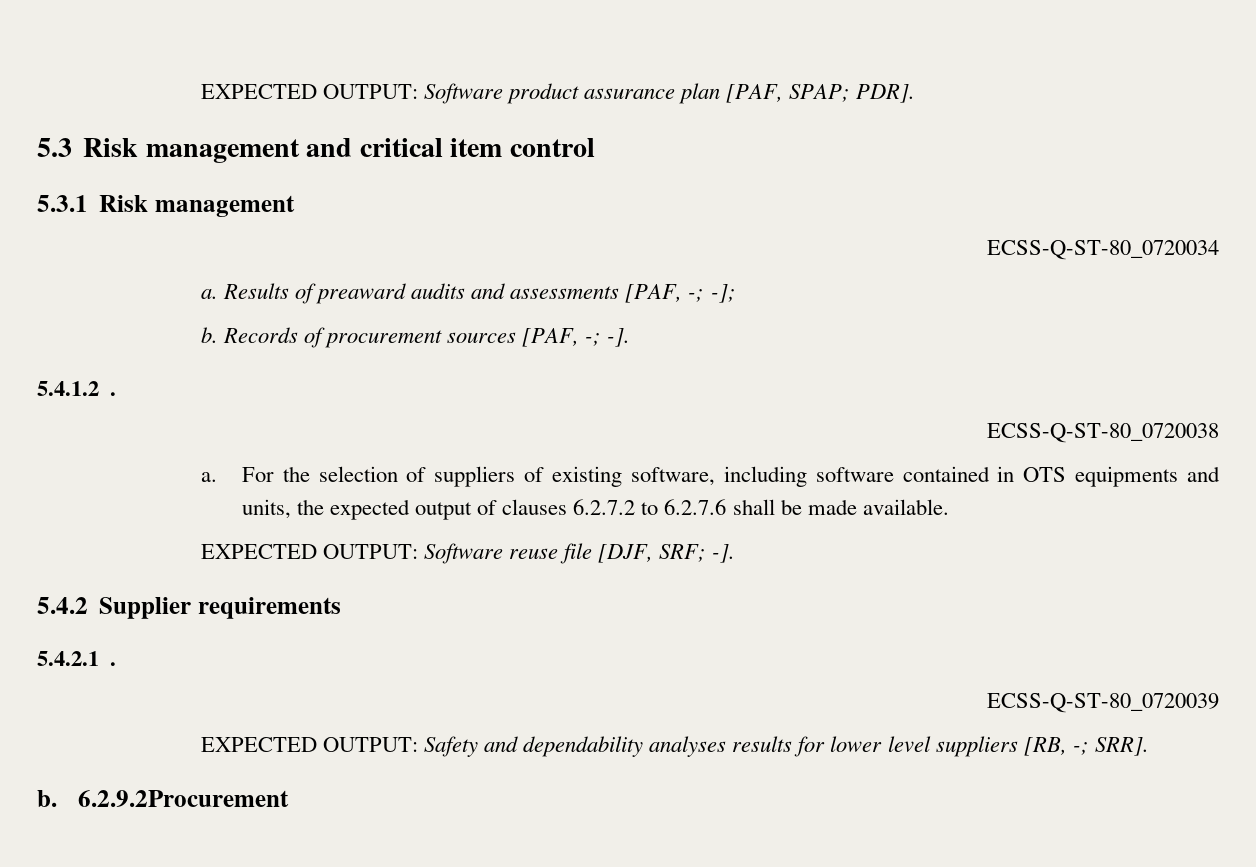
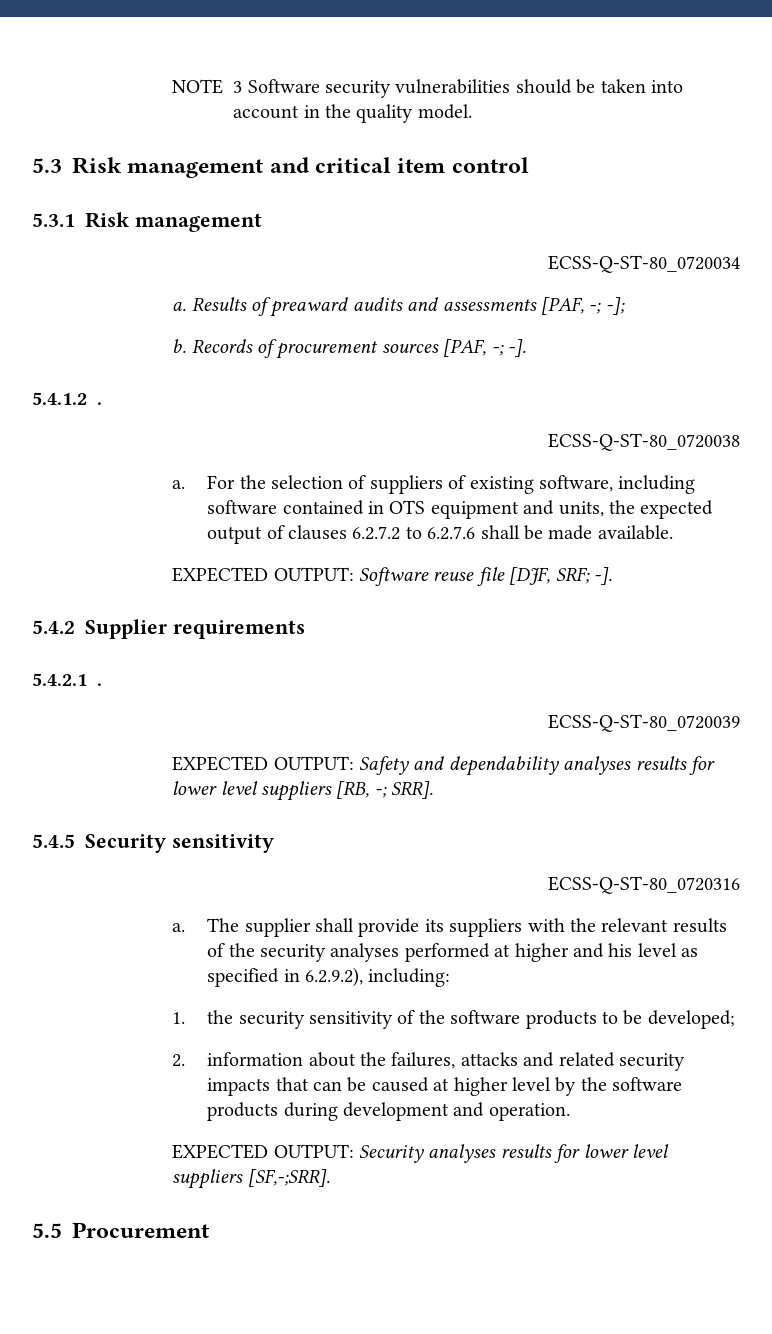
- EXPECTED OUTPUT: Software product assurance plan [PAF, SPAP; PDR].
+ NOTE 3 Software security vulnerabilities should be taken into account in the quality model.
- For the selection of suppliers of existing software, including software contained in OTS equipments and units, the expected output of clauses 6.2.7.2 to 6.2.7.6 shall be made available.
+ For the selection of suppliers of existing software, including software contained in OTS equipment and units, the expected output of clauses 6.2.7.2 to 6.2.7.6 shall be made available.
- b. 6.2.9.2Procurement
+ 5.4.5 Security sensitivity
+ ECSS-Q-ST-80_0720316
+ a. The supplier shall provide its suppliers with the relevant results of the security analyses performed at higher and his level as specified in 6.2.9.2), including:
+ 1. the security sensitivity of the software products to be developed;
+ 2. information about the failures, attacks and related security impacts that can be caused at higher level by the software products during development and operation.
+ EXPECTED OUTPUT: Security analyses results for lower level suppliers [SF,-;SRR].
+ 5.5 Procurement

